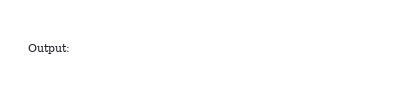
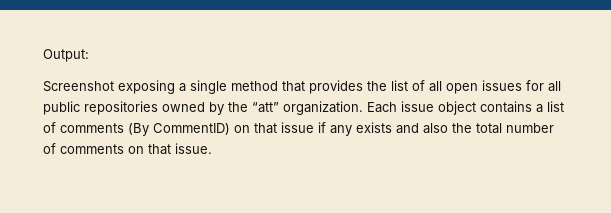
+ Screenshot exposing a single method that provides the list of all open issues for all public repositories owned by the “att” organization. Each issue object contains a list of comments (By CommentID) on that issue if any exists and also the total number of comments on that issue.

